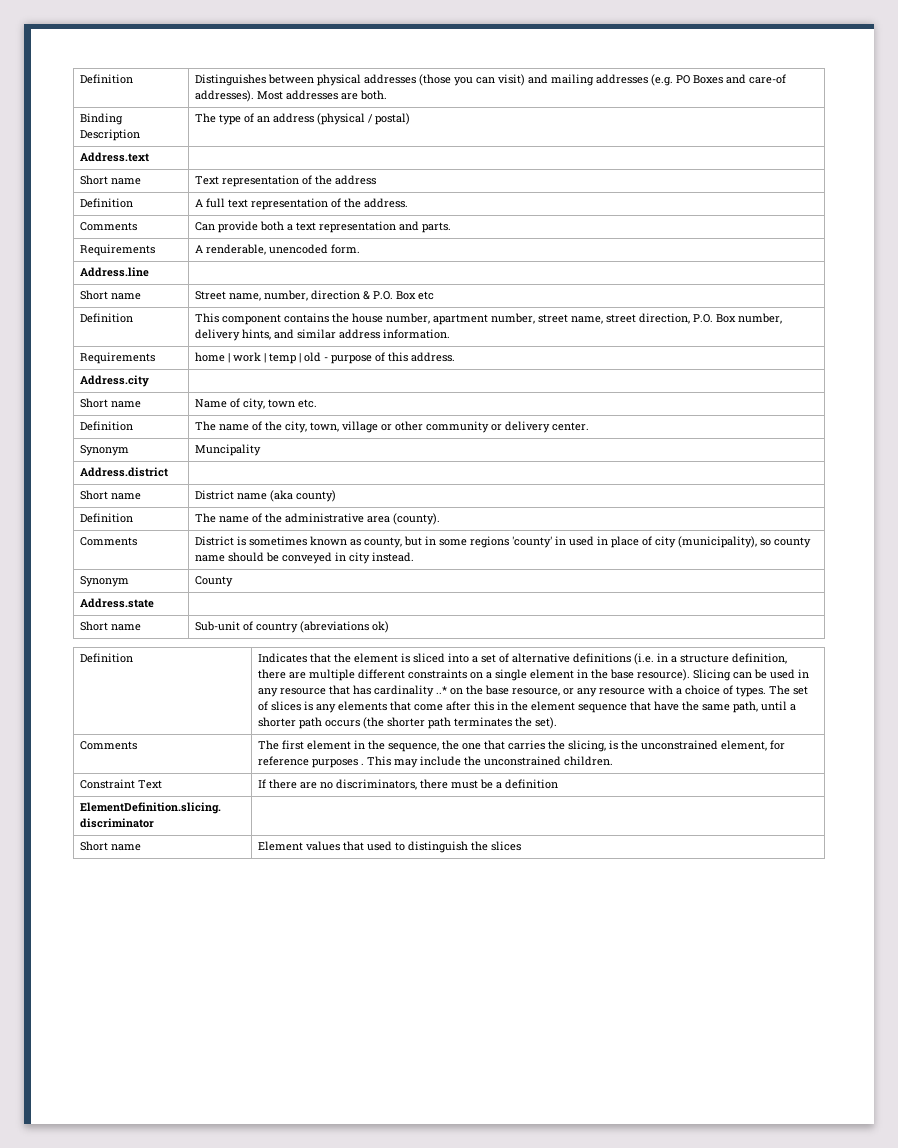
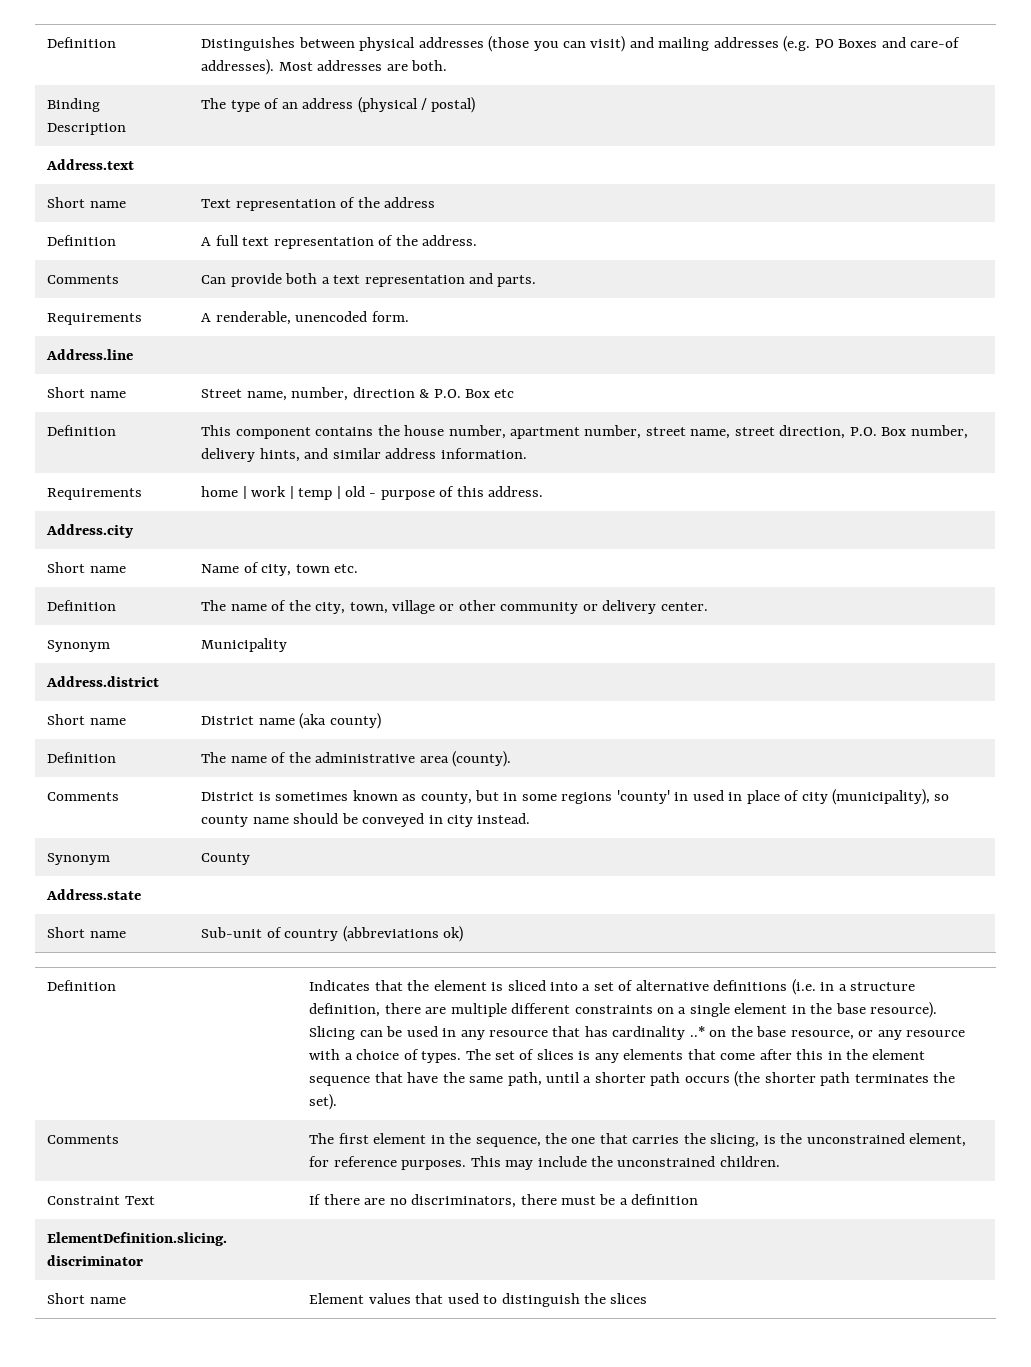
- Synonym | Muncipality
+ Synonym | Municipality
- Short name | Sub-unit of country (abreviations ok)
+ Short name | Sub-unit of country (abbreviations ok)
- Comments | The first element in the sequence, the one that carries the slicing, is the unconstrained element, for reference purposes . This may include the unconstrained children.
+ Comments | The first element in the sequence, the one that carries the slicing, is the unconstrained element, for reference purposes. This may include the unconstrained children.

